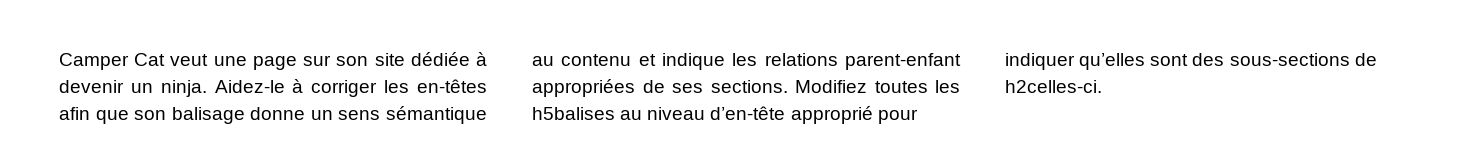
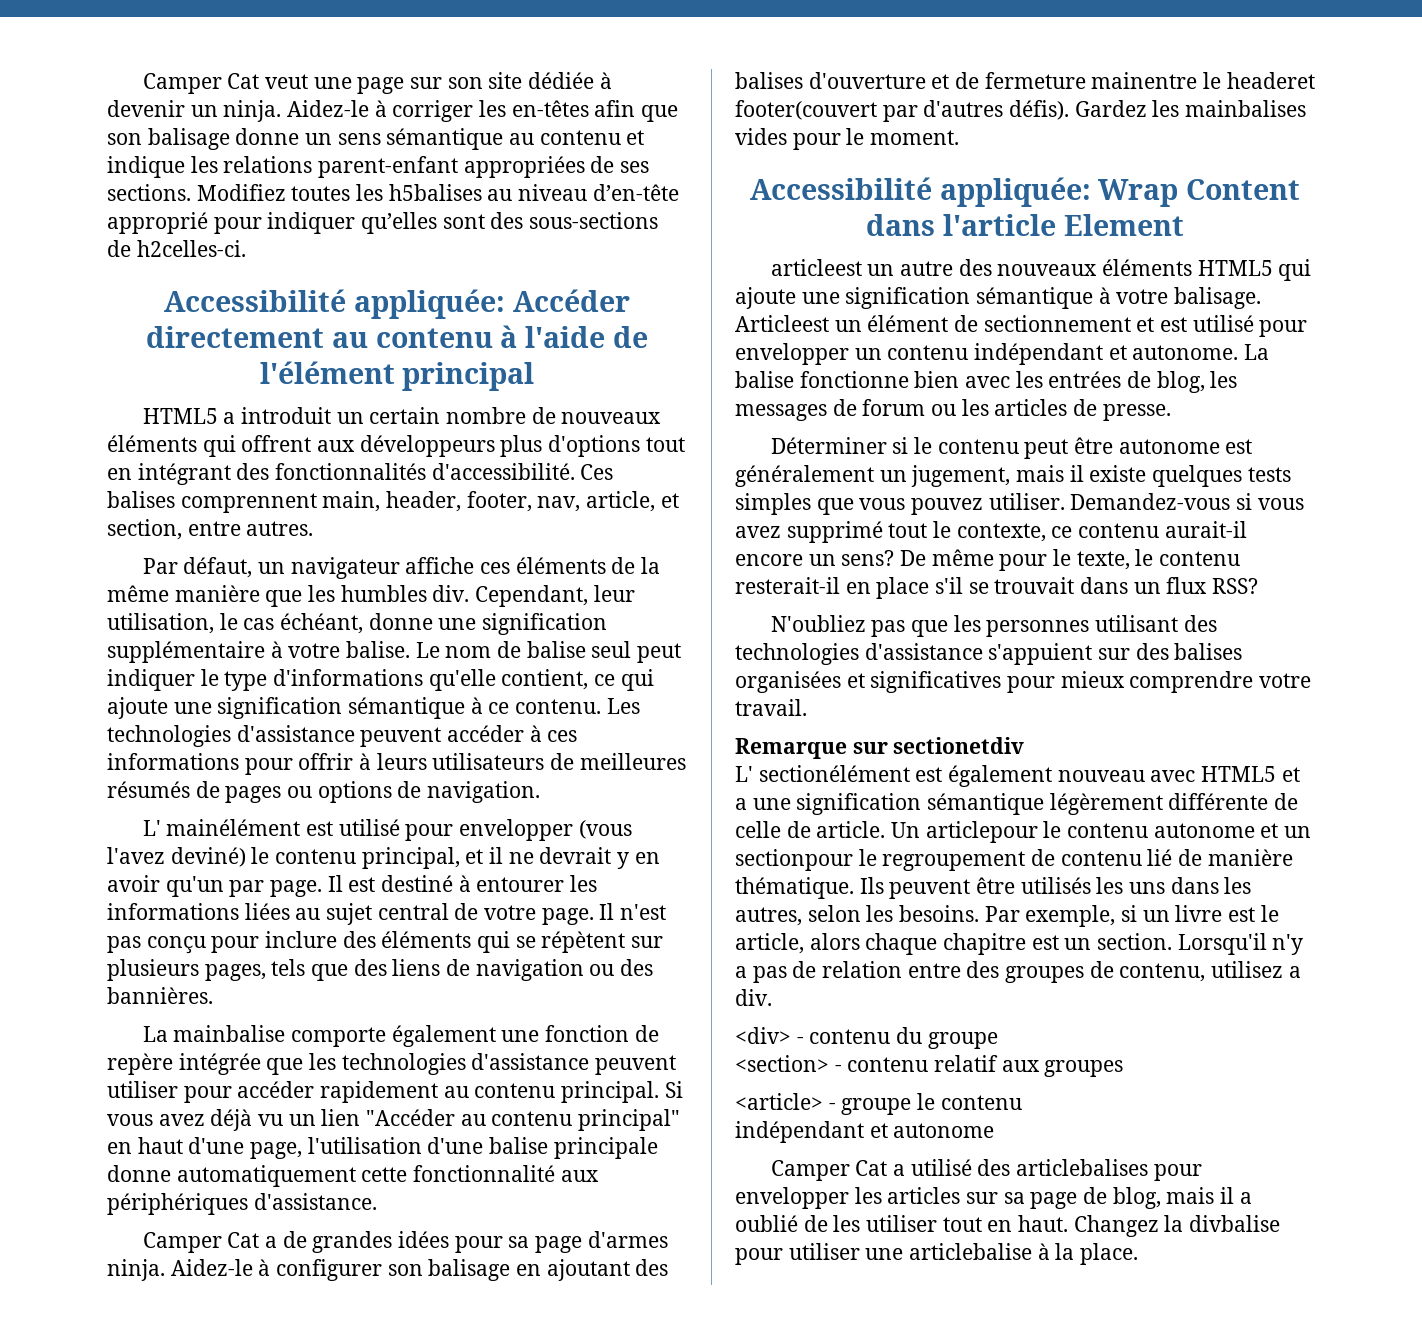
+ Accessibilité appliquée: Accéder directement au contenu à l'aide de l'élément principal
+ HTML5 a introduit un certain nombre de nouveaux éléments qui offrent aux développeurs plus d'options tout en intégrant des fonctionnalités d'accessibilité. Ces balises comprennent main, header, footer, nav, article, et section, entre autres.
+ Par défaut, un navigateur affiche ces éléments de la même manière que les humbles div. Cependant, leur utilisation, le cas échéant, donne une signification supplémentaire à votre balise. Le nom de balise seul peut indiquer le type d'informations qu'elle contient, ce qui ajoute une signification sémantique à ce contenu. Les technologies d'assistance peuvent accéder à ces informations pour offrir à leurs utilisateurs de meilleures résumés de pages ou options de navigation.
+ L' mainélément est utilisé pour envelopper (vous l'avez deviné) le contenu principal, et il ne devrait y en avoir qu'un par page. Il est destiné à entourer les informations liées au sujet central de votre page. Il n'est pas conçu pour inclure des éléments qui se répètent sur plusieurs pages, tels que des liens de navigation ou des bannières.
+ La mainbalise comporte également une fonction de repère intégrée que les technologies d'assistance peuvent utiliser pour accéder rapidement au contenu principal. Si vous avez déjà vu un lien "Accéder au contenu principal" en haut d'une page, l'utilisation d'une balise principale donne automatiquement cette fonctionnalité aux périphériques d'assistance.
+ Camper Cat a de grandes idées pour sa page d'armes ninja. Aidez-le à configurer son balisage en ajoutant des balises d'ouverture et de fermeture mainentre le headeret footer(couvert par d'autres défis). Gardez les mainbalises vides pour le moment.
+ Accessibilité appliquée: Wrap Content dans l'article Element
+ articleest un autre des nouveaux éléments HTML5 qui ajoute une signification sémantique à votre balisage. Articleest un élément de sectionnement et est utilisé pour envelopper un contenu indépendant et autonome. La balise fonctionne bien avec les entrées de blog, les messages de forum ou les articles de presse.
+ Déterminer si le contenu peut être autonome est généralement un jugement, mais il existe quelques tests simples que vous pouvez utiliser. Demandez-vous si vous avez supprimé tout le contexte, ce contenu aurait-il encore un sens? De même pour le texte, le contenu resterait-il en place s'il se trouvait dans un flux RSS?
+ N'oubliez pas que les personnes utilisant des technologies d'assistance s'appuient sur des balises organisées et significatives pour mieux comprendre votre travail.
+ Remarque sur sectionetdiv
+ L' sectionélément est également nouveau avec HTML5 et a une signification sémantique légèrement différente de celle de article. Un articlepour le contenu autonome et un sectionpour le regroupement de contenu lié de manière thématique. Ils peuvent être utilisés les uns dans les autres, selon les besoins. Par exemple, si un livre est le article, alors chaque chapitre est un section. Lorsqu'il n'y a pas de relation entre des groupes de contenu, utilisez a div.
+ <div> - contenu du groupe
+ <section> - contenu relatif aux groupes
+ <article> - groupe le contenu
+ indépendant et autonome
+ Camper Cat a utilisé des articlebalises pour envelopper les articles sur sa page de blog, mais il a oublié de les utiliser tout en haut. Changez la divbalise pour utiliser une articlebalise à la place.

